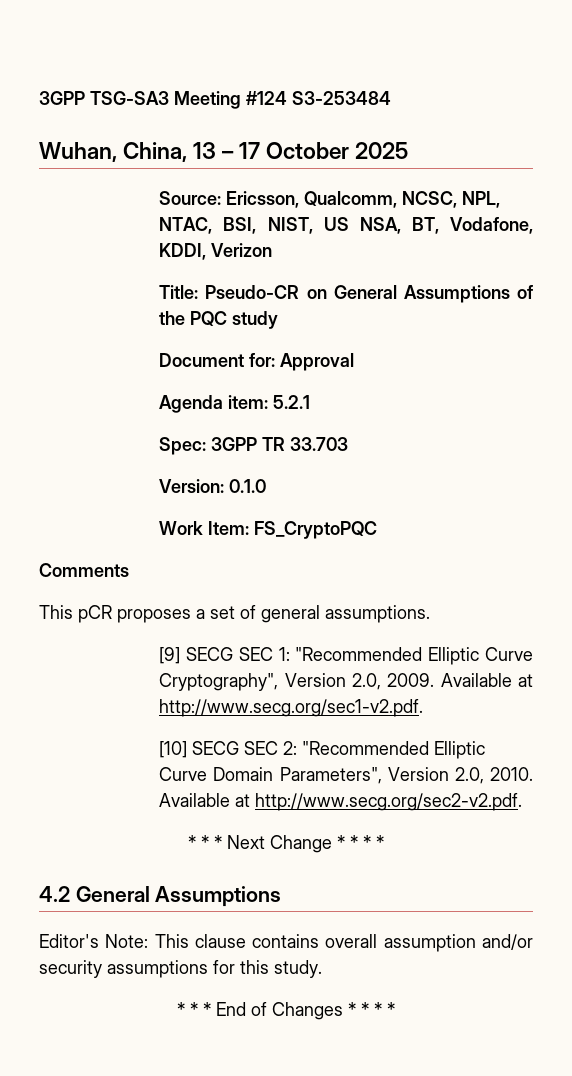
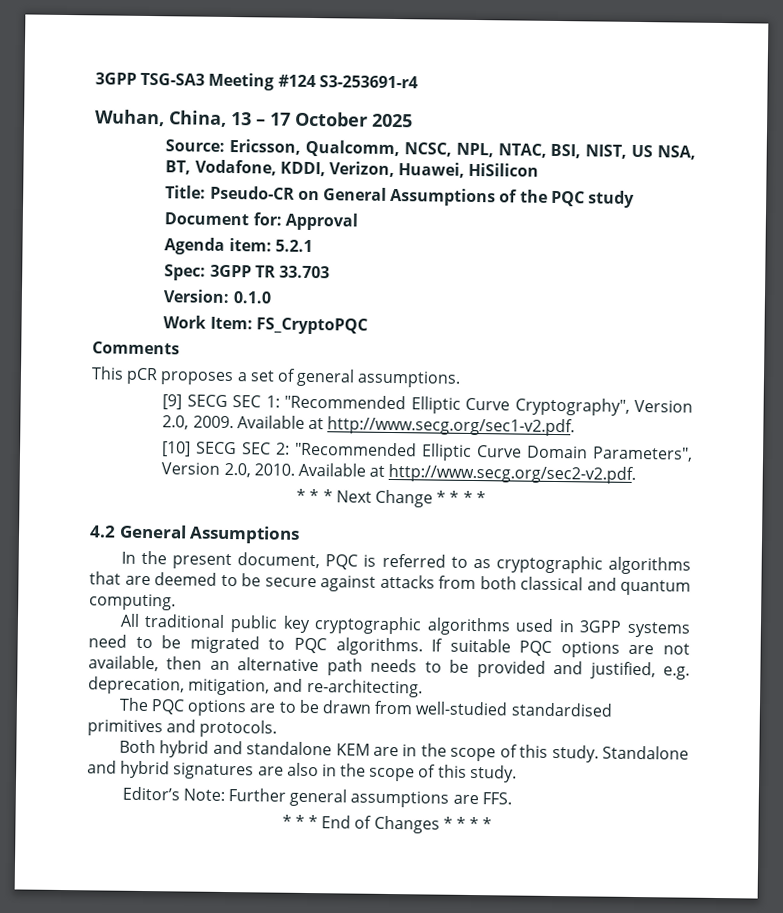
- 3GPP TSG-SA3 Meeting #124 S3-253484
+ 3GPP TSG-SA3 Meeting #124 S3-253691-r4
- Source: Ericsson, Qualcomm, NCSC, NPL, NTAC, BSI, NIST, US NSA, BT, Vodafone, KDDI, Verizon
+ Source: Ericsson, Qualcomm, NCSC, NPL, NTAC, BSI, NIST, US NSA, BT, Vodafone, KDDI, Verizon, Huawei, HiSilicon
- Editor's Note: This clause contains overall assumption and/or security assumptions for this study.
+ In the present document, PQC is referred to as cryptographic algorithms that are deemed to be secure against attacks from both classical and quantum computing.
+ All traditional public key cryptographic algorithms used in 3GPP systems need to be migrated to PQC algorithms. If suitable PQC options are not available, then an alternative path needs to be provided and justified, e.g. deprecation, mitigation, and re-architecting.
+ The PQC options are to be drawn from well-studied standardised primitives and protocols.
+ Both hybrid and standalone KEM are in the scope of this study. Standalone and hybrid signatures are also in the scope of this study.
+ Editor’s Note: Further general assumptions are FFS.

